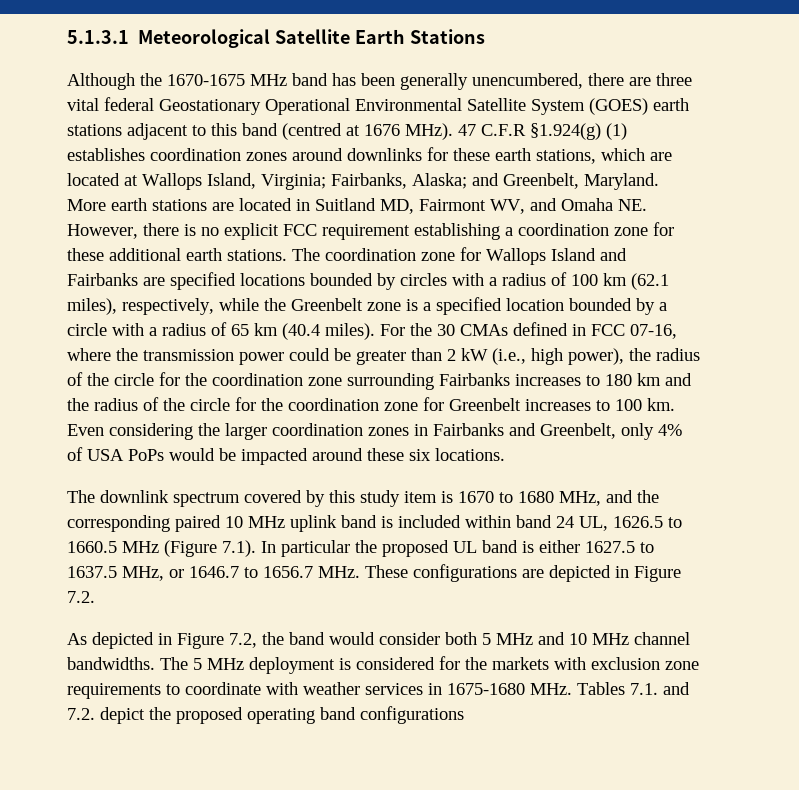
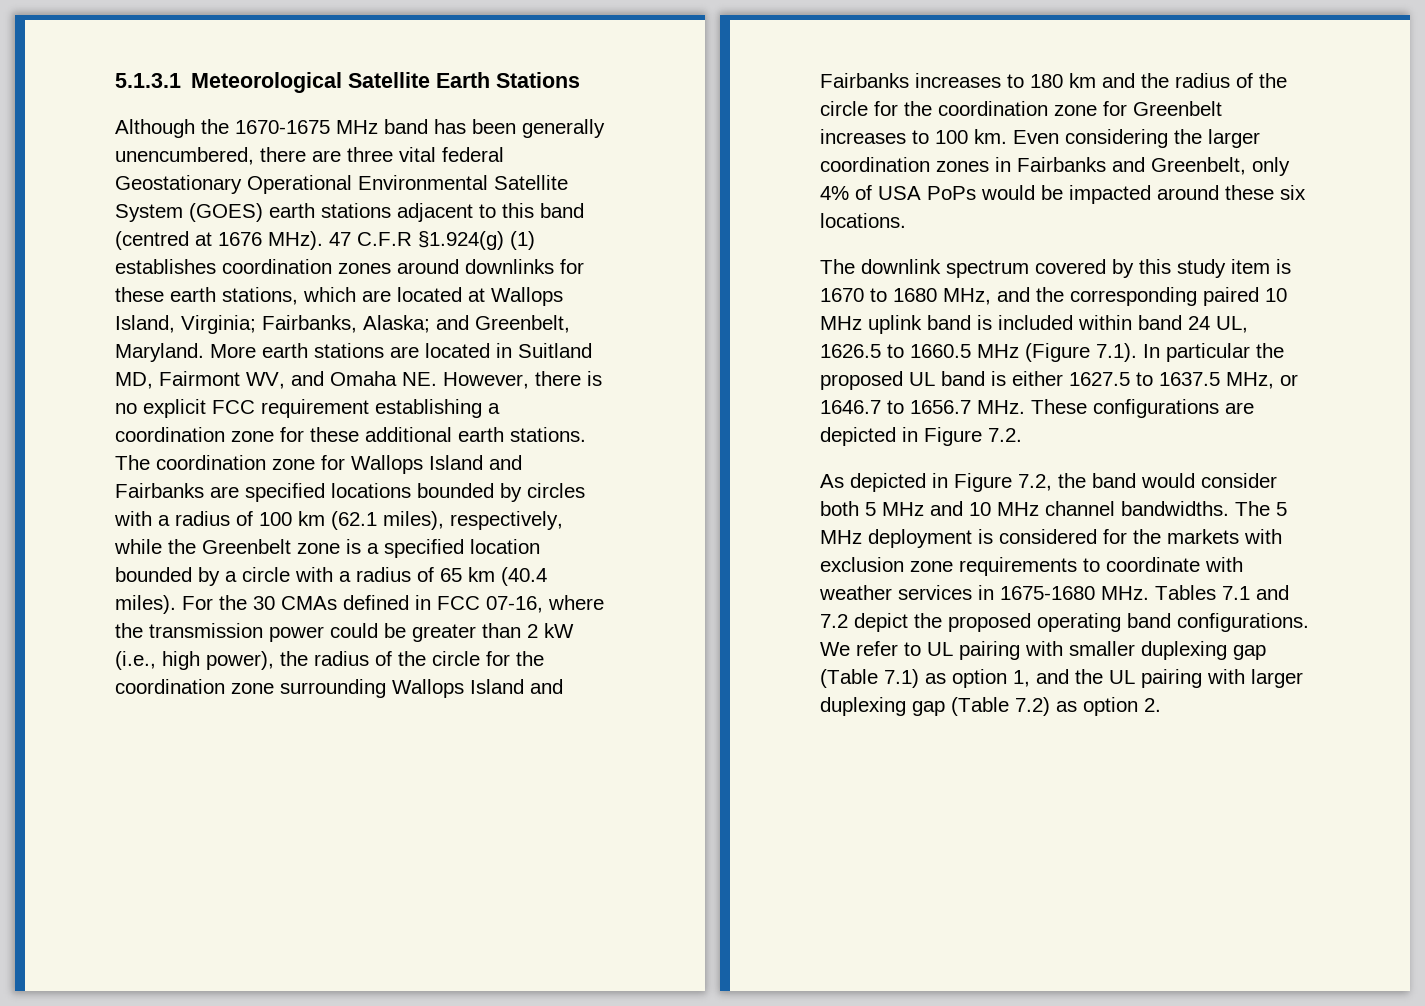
- For the 30 CMAs defined in FCC 07-16, where the transmission power could be greater than 2 kW (i.e., high power), the radius of the circle for the coordination zone surrounding Fairbanks increases to 180 km and the radius of the circle for the coordination zone for Greenbelt increases to 100 km.
+ For the 30 CMAs defined in FCC 07-16, where the transmission power could be greater than 2 kW (i.e., high power), the radius of the circle for the coordination zone surrounding Wallops Island and Fairbanks increases to 180 km and the radius of the circle for the coordination zone for Greenbelt increases to 100 km.
- The 5 MHz deployment is considered for the markets with exclusion zone requirements to coordinate with weather services in 1675-1680 MHz. Tables 7.1. and 7.2. depict the proposed operating band configurations
+ The 5 MHz deployment is considered for the markets with exclusion zone requirements to coordinate with weather services in 1675-1680 MHz. Tables 7.1 and 7.2 depict the proposed operating band configurations. We refer to UL pairing with smaller duplexing gap (Table 7.1) as option 1, and the UL pairing with larger duplexing gap (Table 7.2) as option 2.

